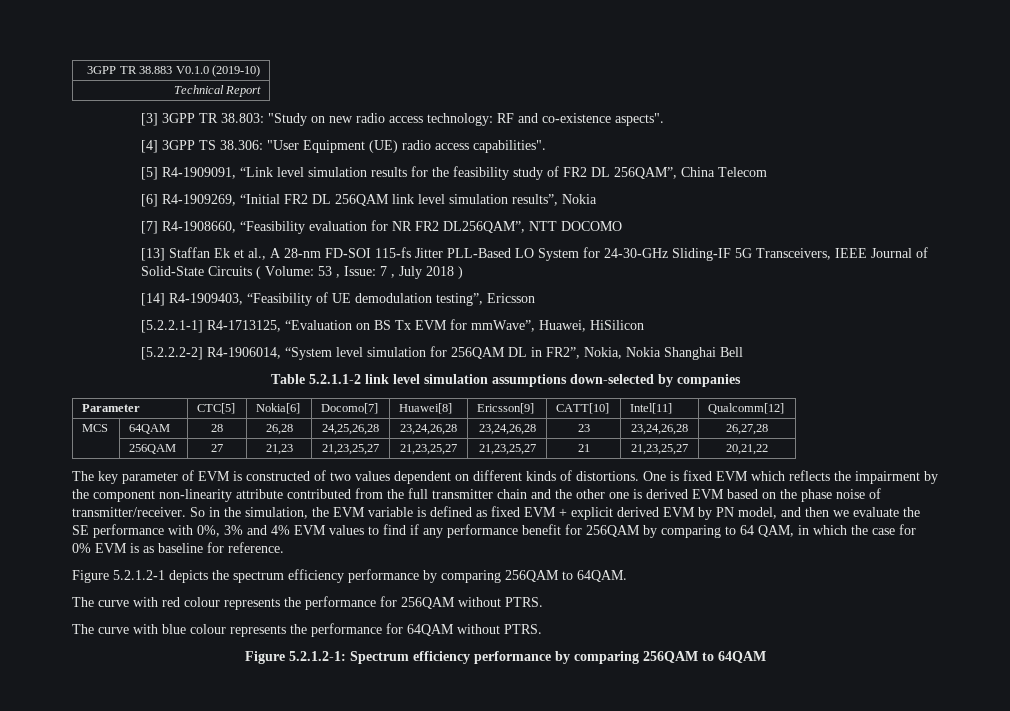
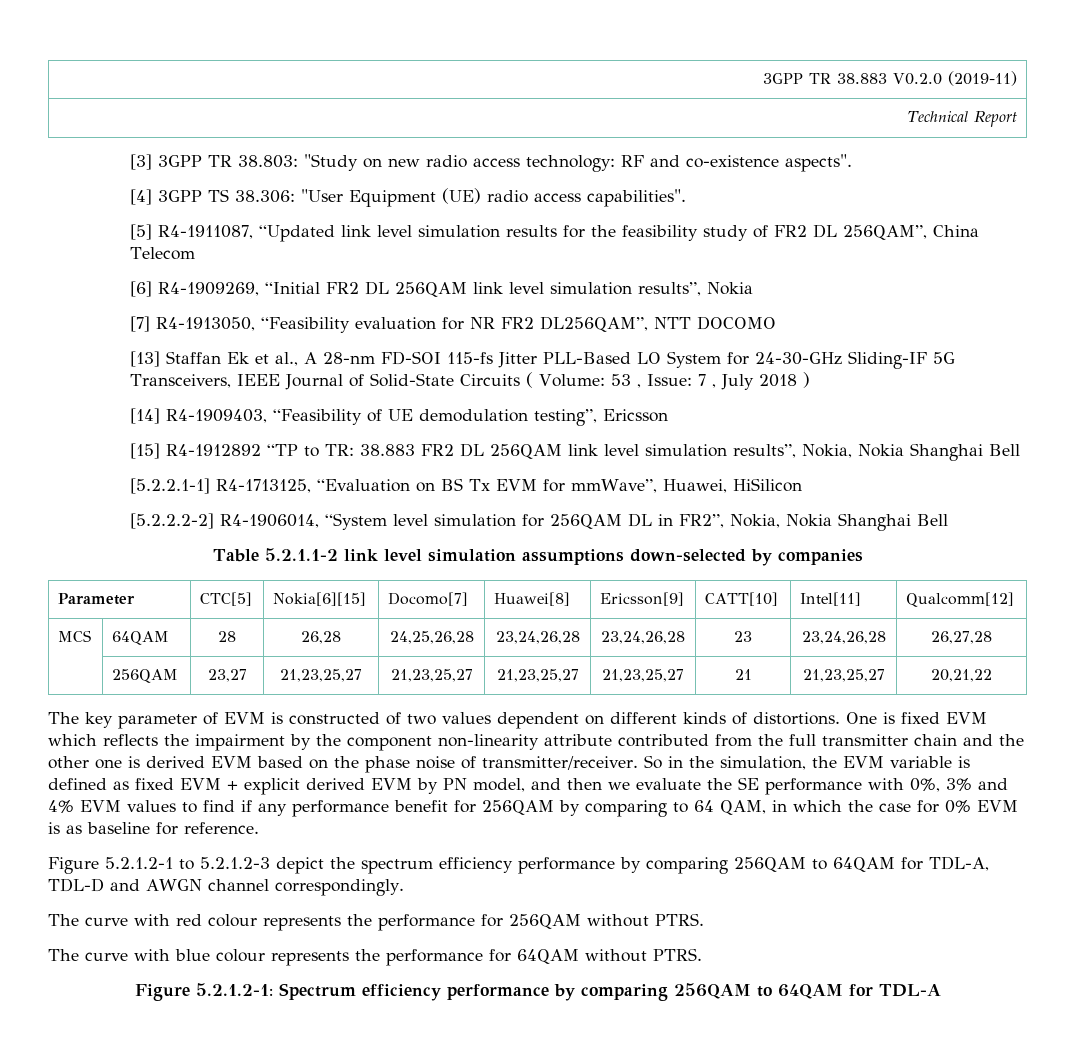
- 3GPP TR 38.883 V0.1.0 (2019-10)
+ 3GPP TR 38.883 V0.2.0 (2019-11)
- [5] R4-1909091, “Link level simulation results for the feasibility study of FR2 DL 256QAM”, China Telecom
+ [5] R4-1911087, “Updated link level simulation results for the feasibility study of FR2 DL 256QAM”, China Telecom
- [7] R4-1908660, “Feasibility evaluation for NR FR2 DL256QAM”, NTT DOCOMO
+ [7] R4-1913050, “Feasibility evaluation for NR FR2 DL256QAM”, NTT DOCOMO
+ [15] R4-1912892 “TP to TR: 38.883 FR2 DL 256QAM link level simulation results”, Nokia, Nokia Shanghai Bell
- Parameter | CTC[5] | Nokia[6] | Docomo[7] | Huawei[8] | Ericsson[9] | CATT[10] | Intel[11] | Qualcomm[12]
+ Parameter | CTC[5] | Nokia[6][15] | Docomo[7] | Huawei[8] | Ericsson[9] | CATT[10] | Intel[11] | Qualcomm[12]
- | 256QAM | 27 | 21,23 | 21,23,25,27 | 21,23,25,27 | 21,23,25,27 | 21 | 21,23,25,27 | 20,21,22
+ | 256QAM | 23,27 | 21,23,25,27 | 21,23,25,27 | 21,23,25,27 | 21,23,25,27 | 21 | 21,23,25,27 | 20,21,22
- Figure 5.2.1.2-1 depicts the spectrum efficiency performance by comparing 256QAM to 64QAM.
+ Figure 5.2.1.2-1 to 5.2.1.2-3 depict the spectrum efficiency performance by comparing 256QAM to 64QAM for TDL-A, TDL-D and AWGN channel correspondingly.
- Figure 5.2.1.2-1: Spectrum efficiency performance by comparing 256QAM to 64QAM
+ Figure 5.2.1.2-1: Spectrum efficiency performance by comparing 256QAM to 64QAM for TDL-A

